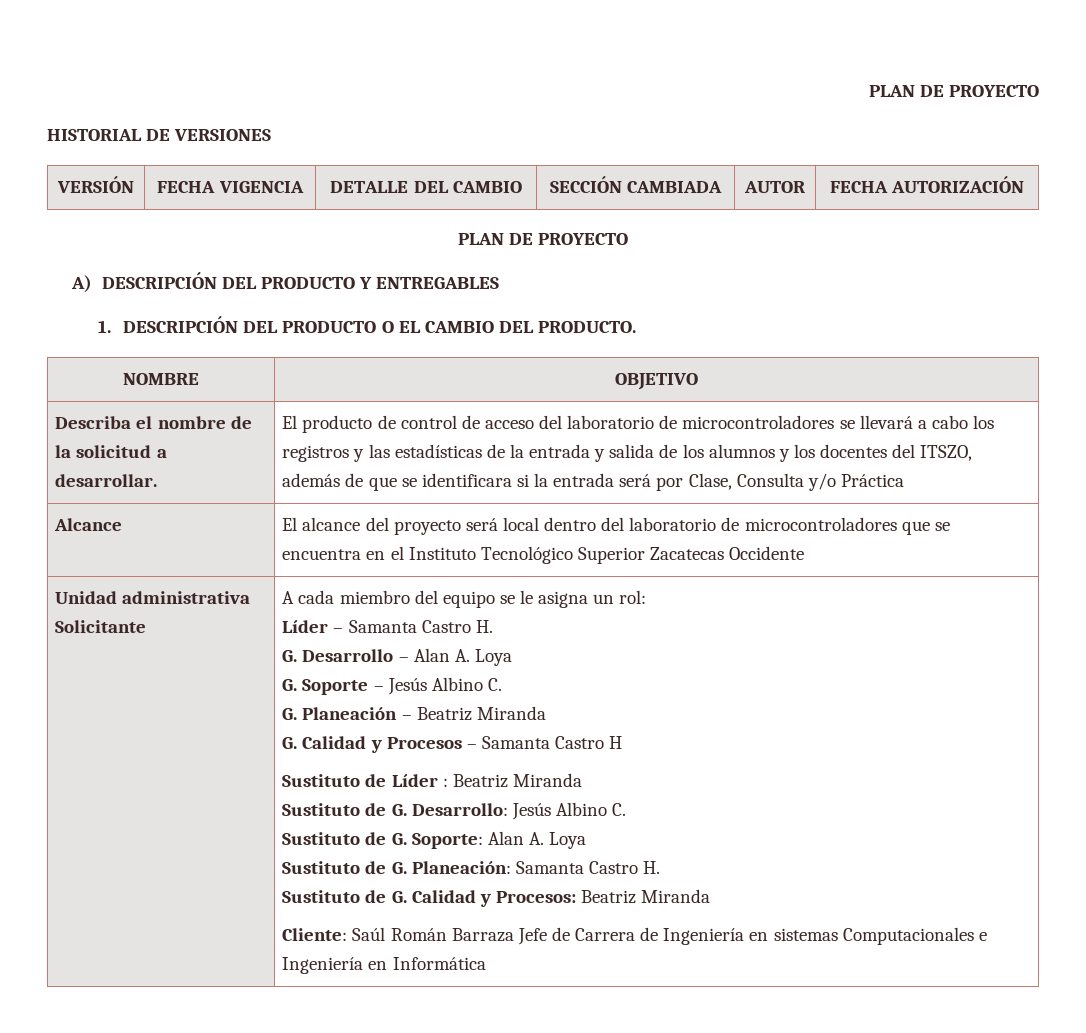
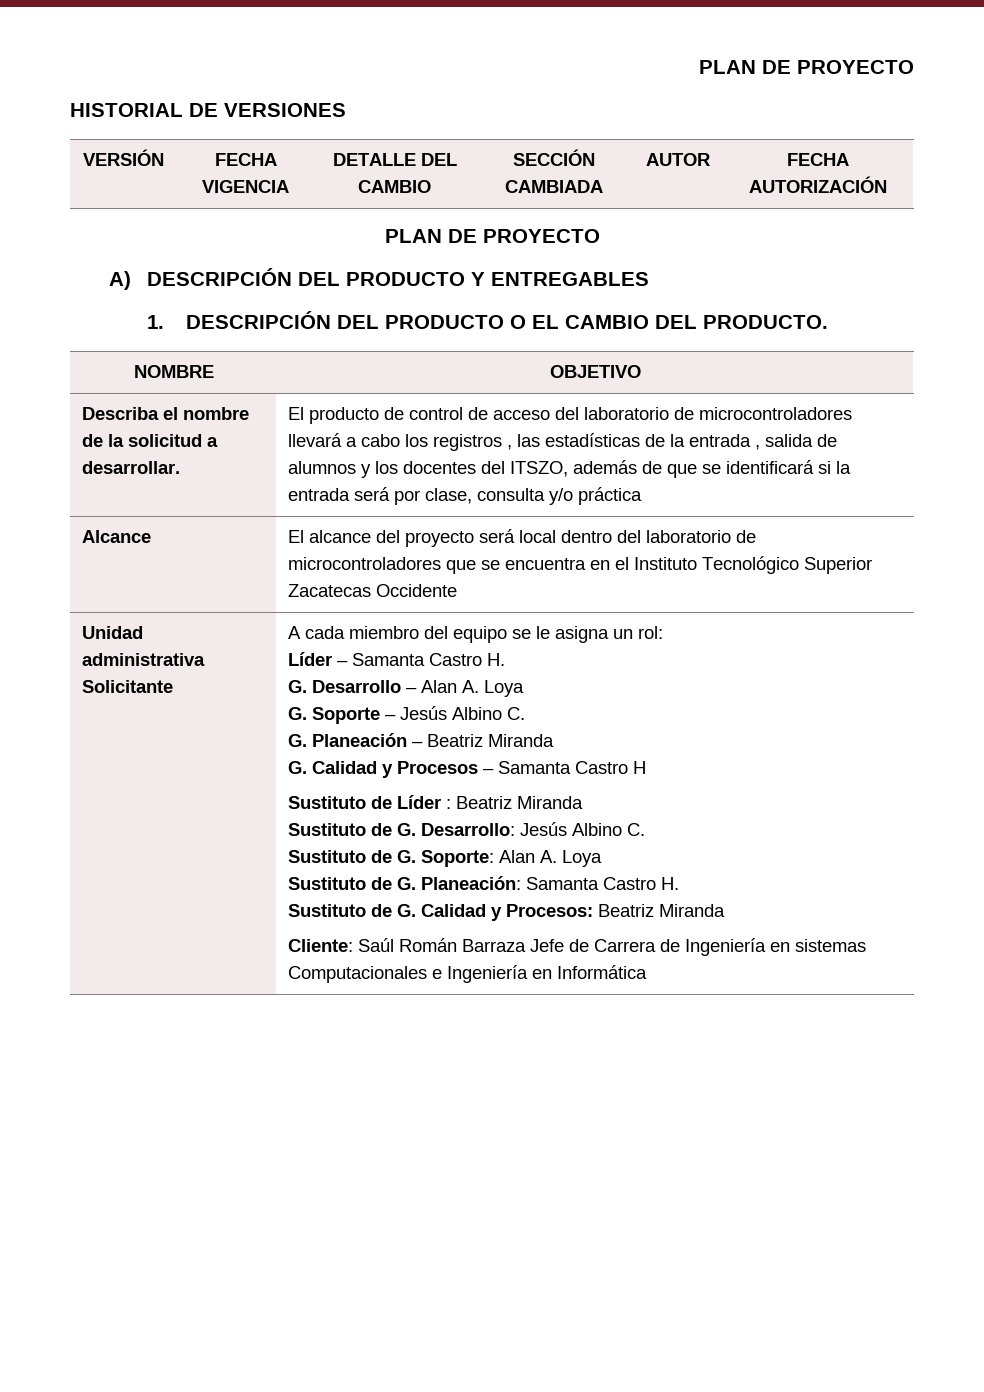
- El producto de control de acceso del laboratorio de microcontroladores se llevará a cabo los registros y las estadísticas de la entrada y salida de los alumnos y los docentes del ITSZO, además de que se identificara si la entrada será por Clase, Consulta y/o Práctica
+ El producto de control de acceso del laboratorio de microcontroladores llevará a cabo los registros , las estadísticas de la entrada , salida de alumnos y los docentes del ITSZO, además de que se identificará si la entrada será por clase, consulta y/o práctica

